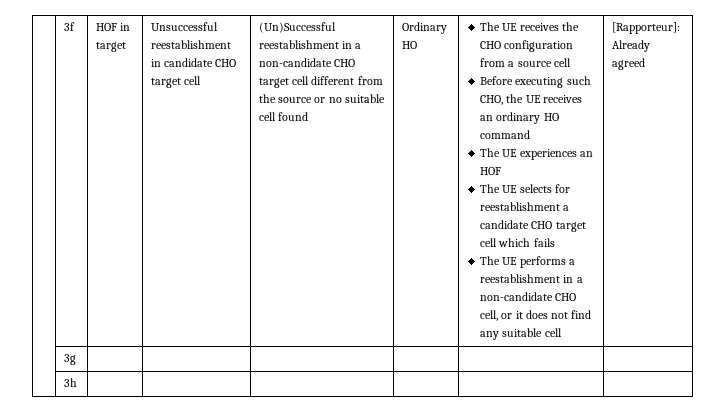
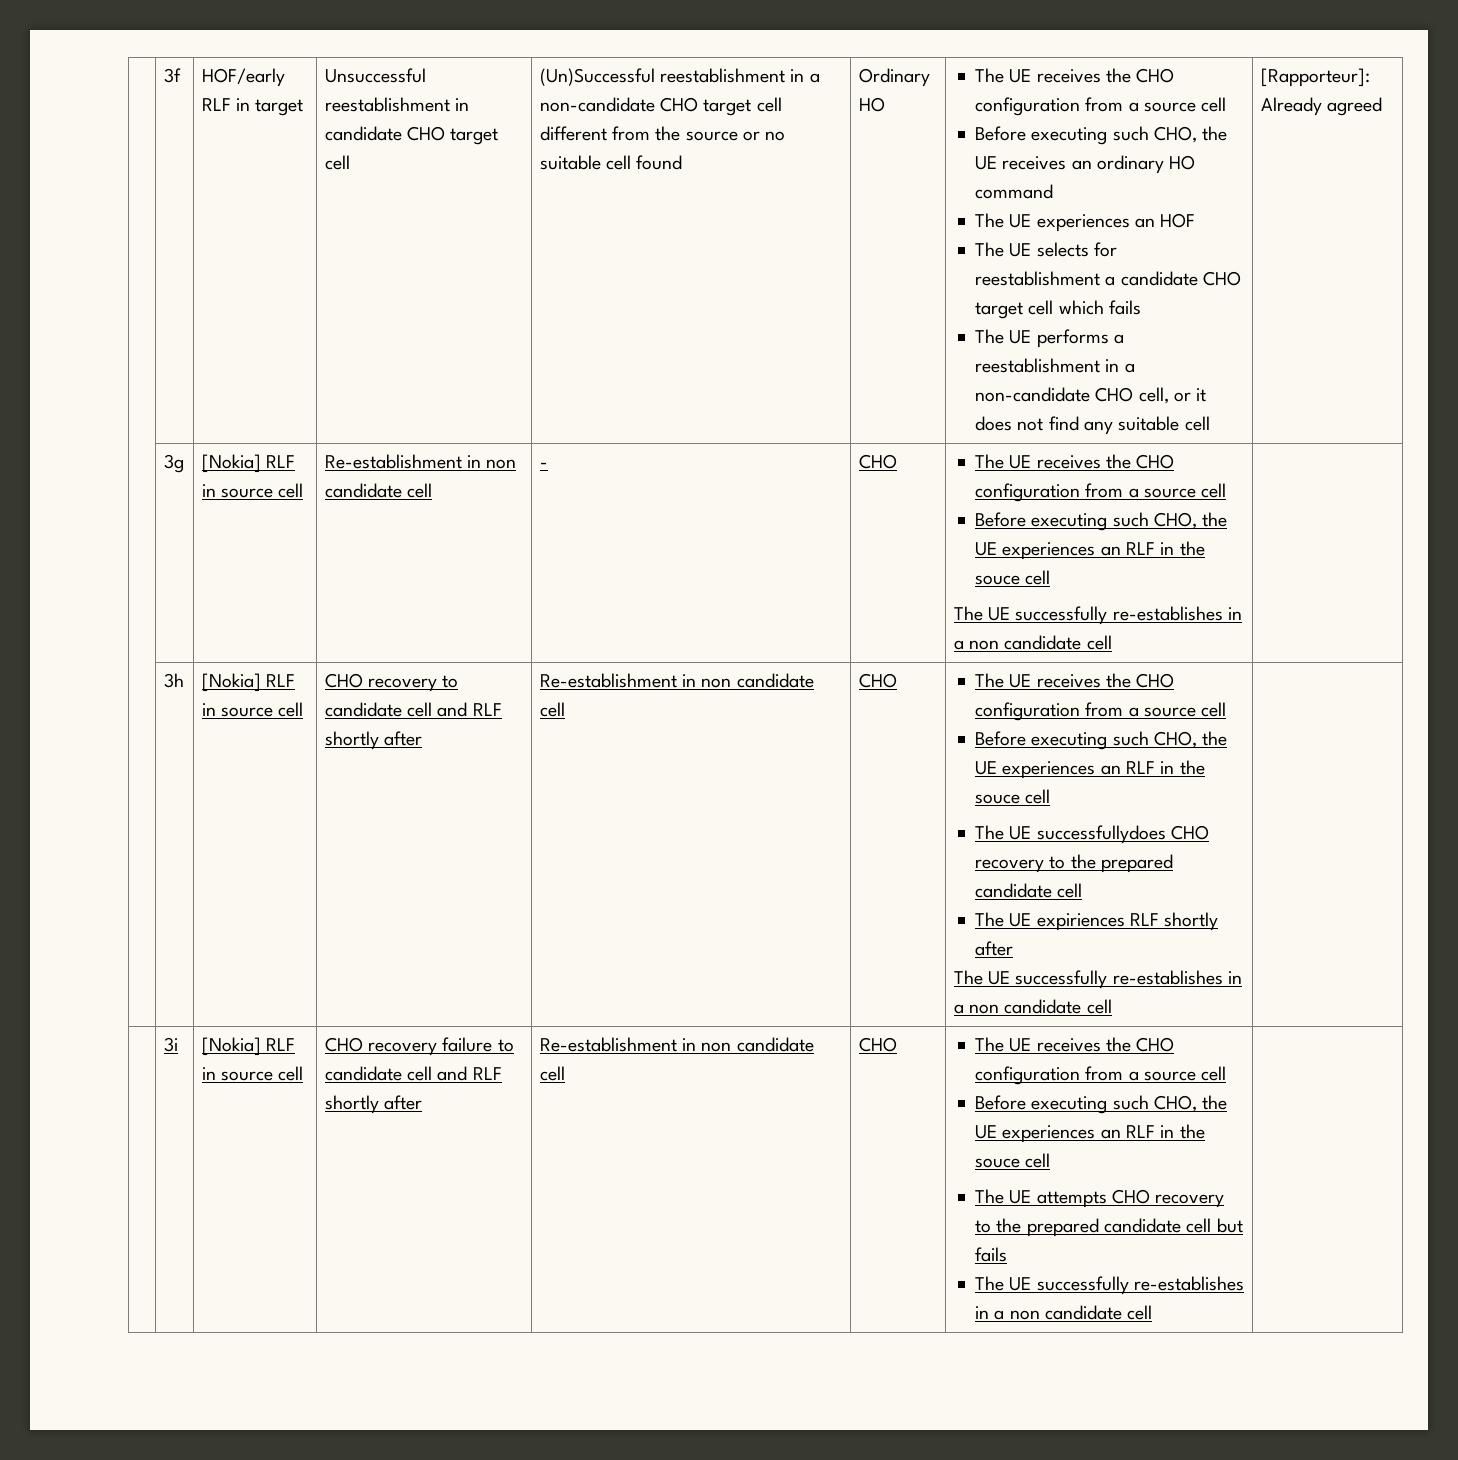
- HOF in target
+ HOF/early RLF in target
- | 3h | | | | | |
+ [Nokia] RLF in source cell | Re-establishment in non candidate cell | - | CHO | The UE receives the CHO configuration from a source cell
+ Before executing such CHO, the UE experiences an RLF in the souce cell
+ The UE successfully re-establishes in a non candidate cell |
+ | 3h | [Nokia] RLF in source cell | CHO recovery to candidate cell and RLF shortly after | Re-establishment in non candidate cell | CHO | The UE receives the CHO configuration from a source cell
+ Before executing such CHO, the UE experiences an RLF in the souce cell
+ The UE successfullydoes CHO recovery to the prepared candidate cell
+ The UE expiriences RLF shortly after
+ The UE successfully re-establishes in a non candidate cell |
+ | 3i | [Nokia] RLF in source cell | CHO recovery failure to candidate cell and RLF shortly after | Re-establishment in non candidate cell | CHO | The UE receives the CHO configuration from a source cell
+ Before executing such CHO, the UE experiences an RLF in the souce cell
+ The UE attempts CHO recovery to the prepared candidate cell but fails
+ The UE successfully re-establishes in a non candidate cell

